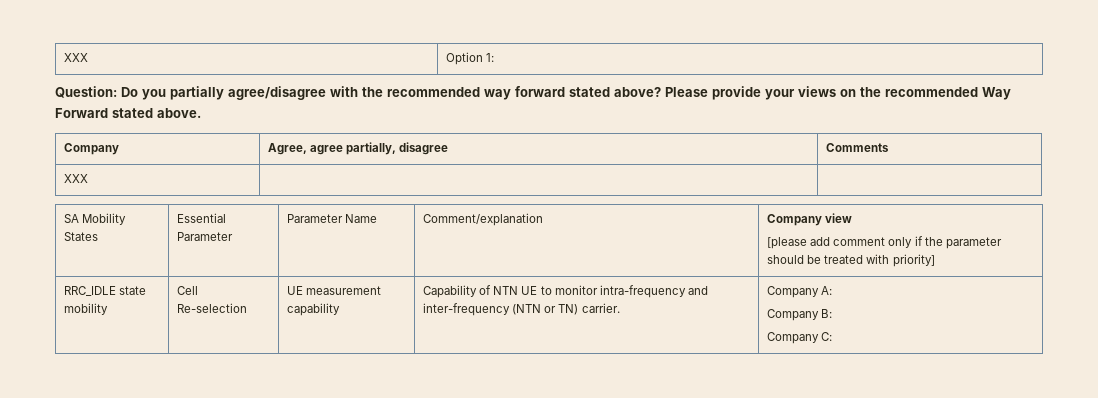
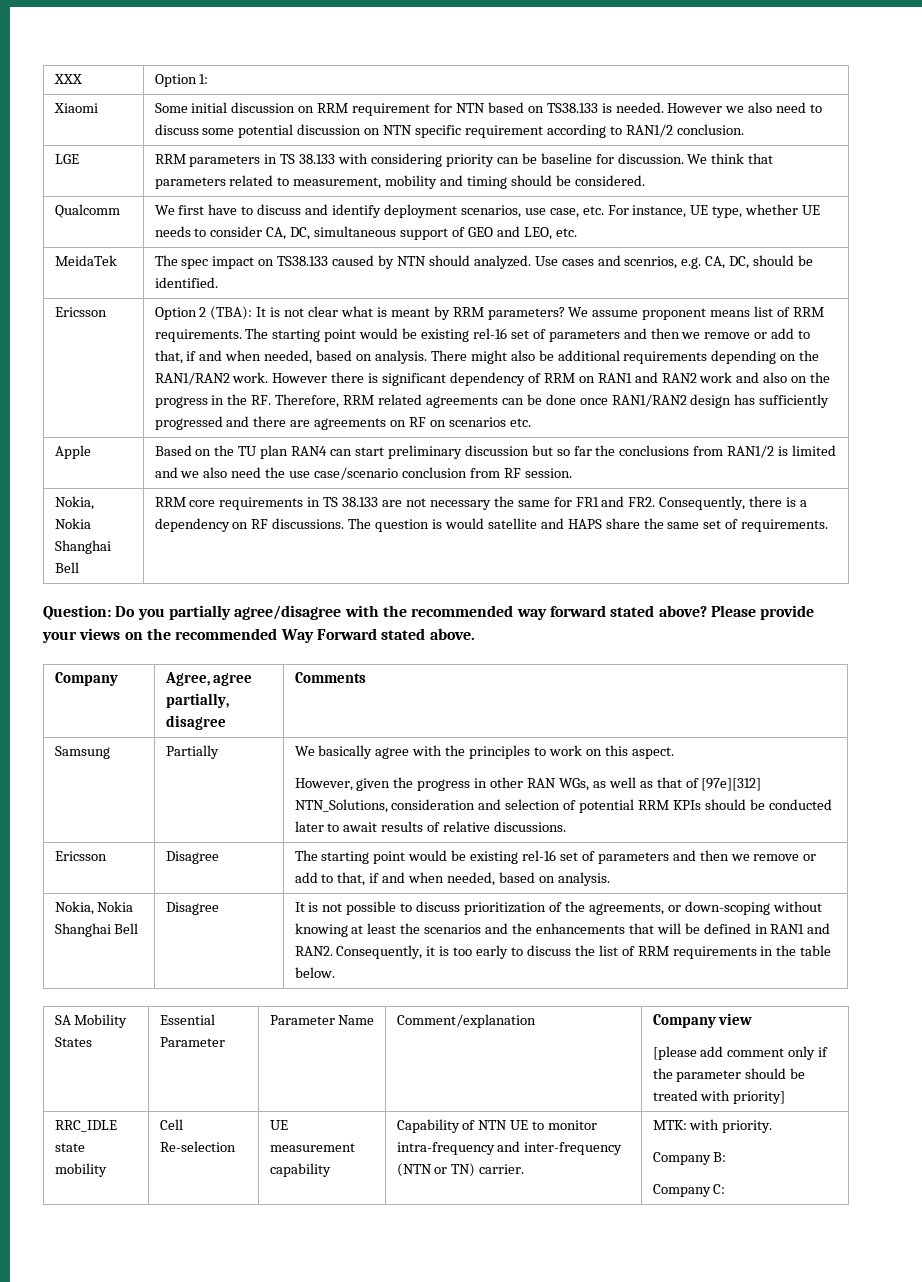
+ Xiaomi | Some initial discussion on RRM requirement for NTN based on TS38.133 is needed. However we also need to discuss some potential discussion on NTN specific requirement according to RAN1/2 conclusion.
+ LGE | RRM parameters in TS 38.133 with considering priority can be baseline for discussion. We think that parameters related to measurement, mobility and timing should be considered.
+ Qualcomm | We first have to discuss and identify deployment scenarios, use case, etc. For instance, UE type, whether UE needs to consider CA, DC, simultaneous support of GEO and LEO, etc.
+ MeidaTek | The spec impact on TS38.133 caused by NTN should analyzed. Use cases and scenrios, e.g. CA, DC, should be identified.
+ Ericsson | Option 2 (TBA): It is not clear what is meant by RRM parameters? We assume proponent means list of RRM requirements. The starting point would be existing rel-16 set of parameters and then we remove or add to that, if and when needed, based on analysis. There might also be additional requirements depending on the RAN1/RAN2 work. However there is significant dependency of RRM on RAN1 and RAN2 work and also on the progress in the RF. Therefore, RRM related agreements can be done once RAN1/RAN2 design has sufficiently progressed and there are agreements on RF on scenarios etc.
+ Apple | Based on the TU plan RAN4 can start preliminary discussion but so far the conclusions from RAN1/2 is limited and we also need the use case/scenario conclusion from RF session.
+ Nokia, Nokia Shanghai Bell | RRM core requirements in TS 38.133 are not necessary the same for FR1 and FR2. Consequently, there is a dependency on RF discussions. The question is would satellite and HAPS share the same set of requirements.
  Company | Agree, agree partially, disagree | Comments
- XXX
+ Samsung | Partially | We basically agree with the principles to work on this aspect.
+ However, given the progress in other RAN WGs, as well as that of [97e][312] NTN_Solutions, consideration and selection of potential RRM KPIs should be conducted later to await results of relative discussions.
+ Ericsson | Disagree | The starting point would be existing rel-16 set of parameters and then we remove or add to that, if and when needed, based on analysis.
+ Nokia, Nokia Shanghai Bell | Disagree | It is not possible to discuss prioritization of the agreements, or down-scoping without knowing at least the scenarios and the enhancements that will be defined in RAN1 and RAN2. Consequently, it is too early to discuss the list of RRM requirements in the table below.
- RRC_IDLE state mobility | Cell Re-selection | UE measurement capability | Capability of NTN UE to monitor intra-frequency and inter-frequency (NTN or TN) carrier. | Company A:
+ RRC_IDLE state mobility | Cell Re-selection | UE measurement capability | Capability of NTN UE to monitor intra-frequency and inter-frequency (NTN or TN) carrier. | MTK: with priority.

